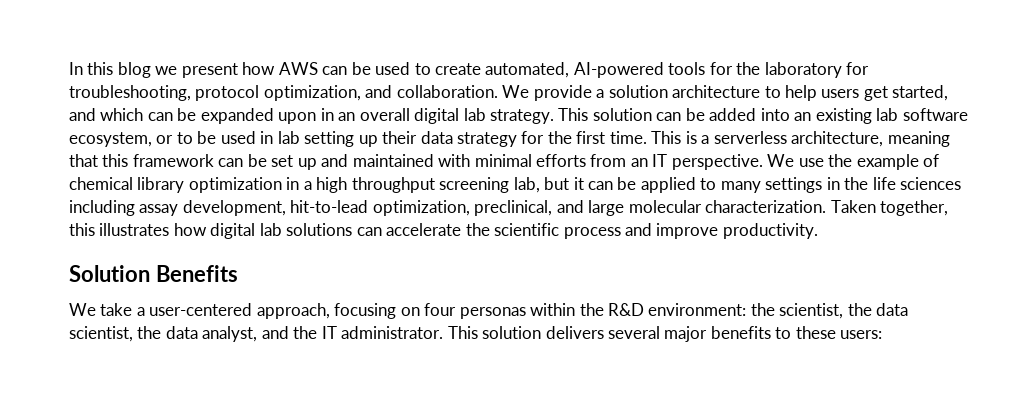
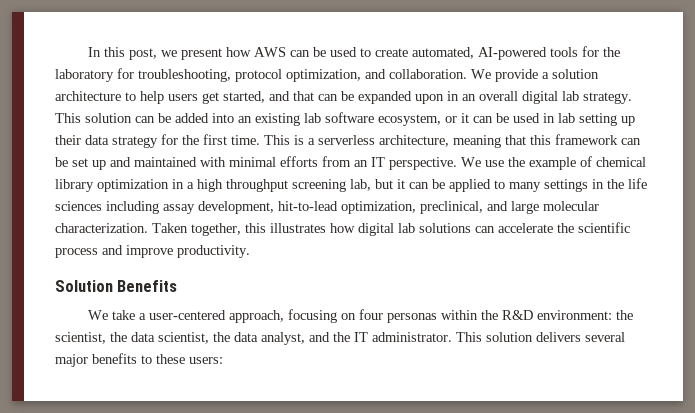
- In this blog we present how AWS can be used to create automated, AI-powered tools for the laboratory for troubleshooting, protocol optimization, and collaboration.
+ In this post, we present how AWS can be used to create automated, AI-powered tools for the laboratory for troubleshooting, protocol optimization, and collaboration.
- We provide a solution architecture to help users get started, and which can be expanded upon in an overall digital lab strategy.
+ We provide a solution architecture to help users get started, and that can be expanded upon in an overall digital lab strategy.
- This solution can be added into an existing lab software ecosystem, or to be used in lab setting up their data strategy for the first time.
+ This solution can be added into an existing lab software ecosystem, or it can be used in lab setting up their data strategy for the first time.

